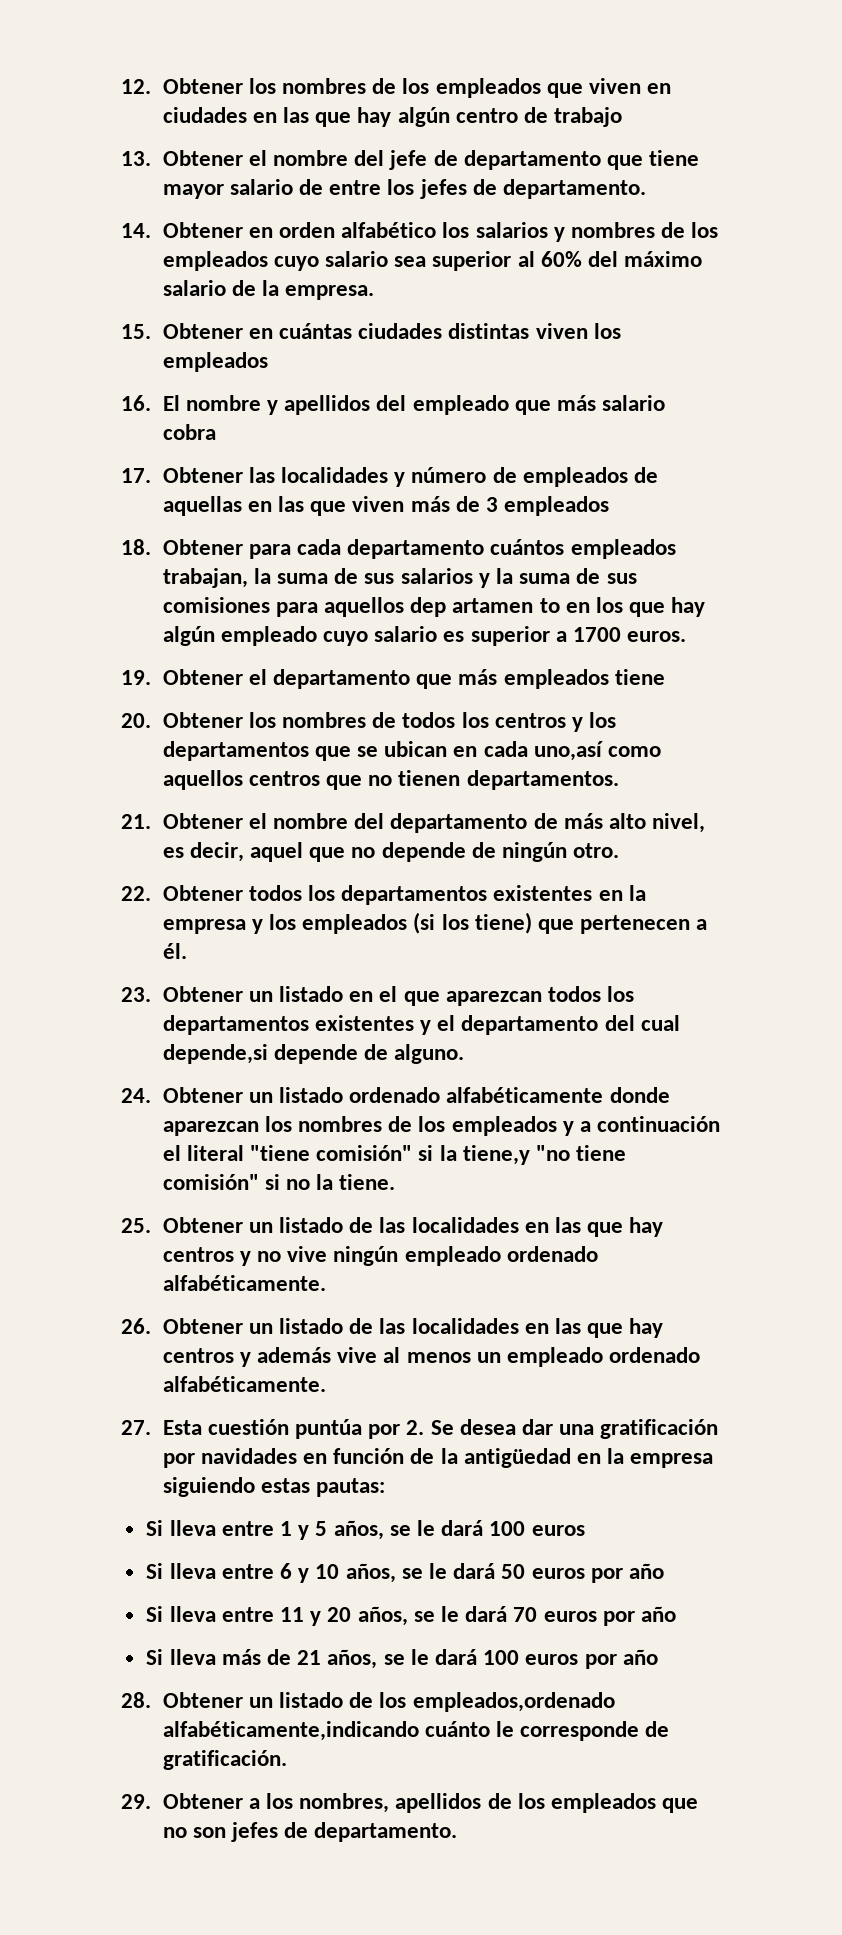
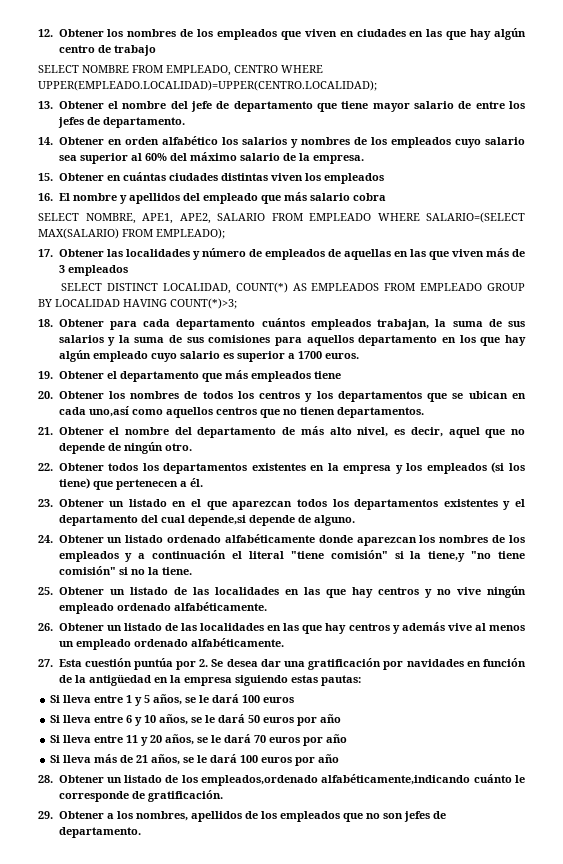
+ SELECT NOMBRE FROM EMPLEADO, CENTRO WHERE UPPER(EMPLEADO.LOCALIDAD)=UPPER(CENTRO.LOCALIDAD);
+ SELECT NOMBRE, APE1, APE2, SALARIO FROM EMPLEADO WHERE SALARIO=(SELECT MAX(SALARIO) FROM EMPLEADO);
+ SELECT DISTINCT LOCALIDAD, COUNT(*) AS EMPLEADOS FROM EMPLEADO GROUP BY LOCALIDAD HAVING COUNT(*)>3;
- 18. Obtener para cada departamento cuántos empleados trabajan, la suma de sus salarios y la suma de sus comisiones para aquellos dep artamen to en los que hay algún empleado cuyo salario es superior a 1700 euros.
+ 18. Obtener para cada departamento cuántos empleados trabajan, la suma de sus salarios y la suma de sus comisiones para aquellos departamento en los que hay algún empleado cuyo salario es superior a 1700 euros.

